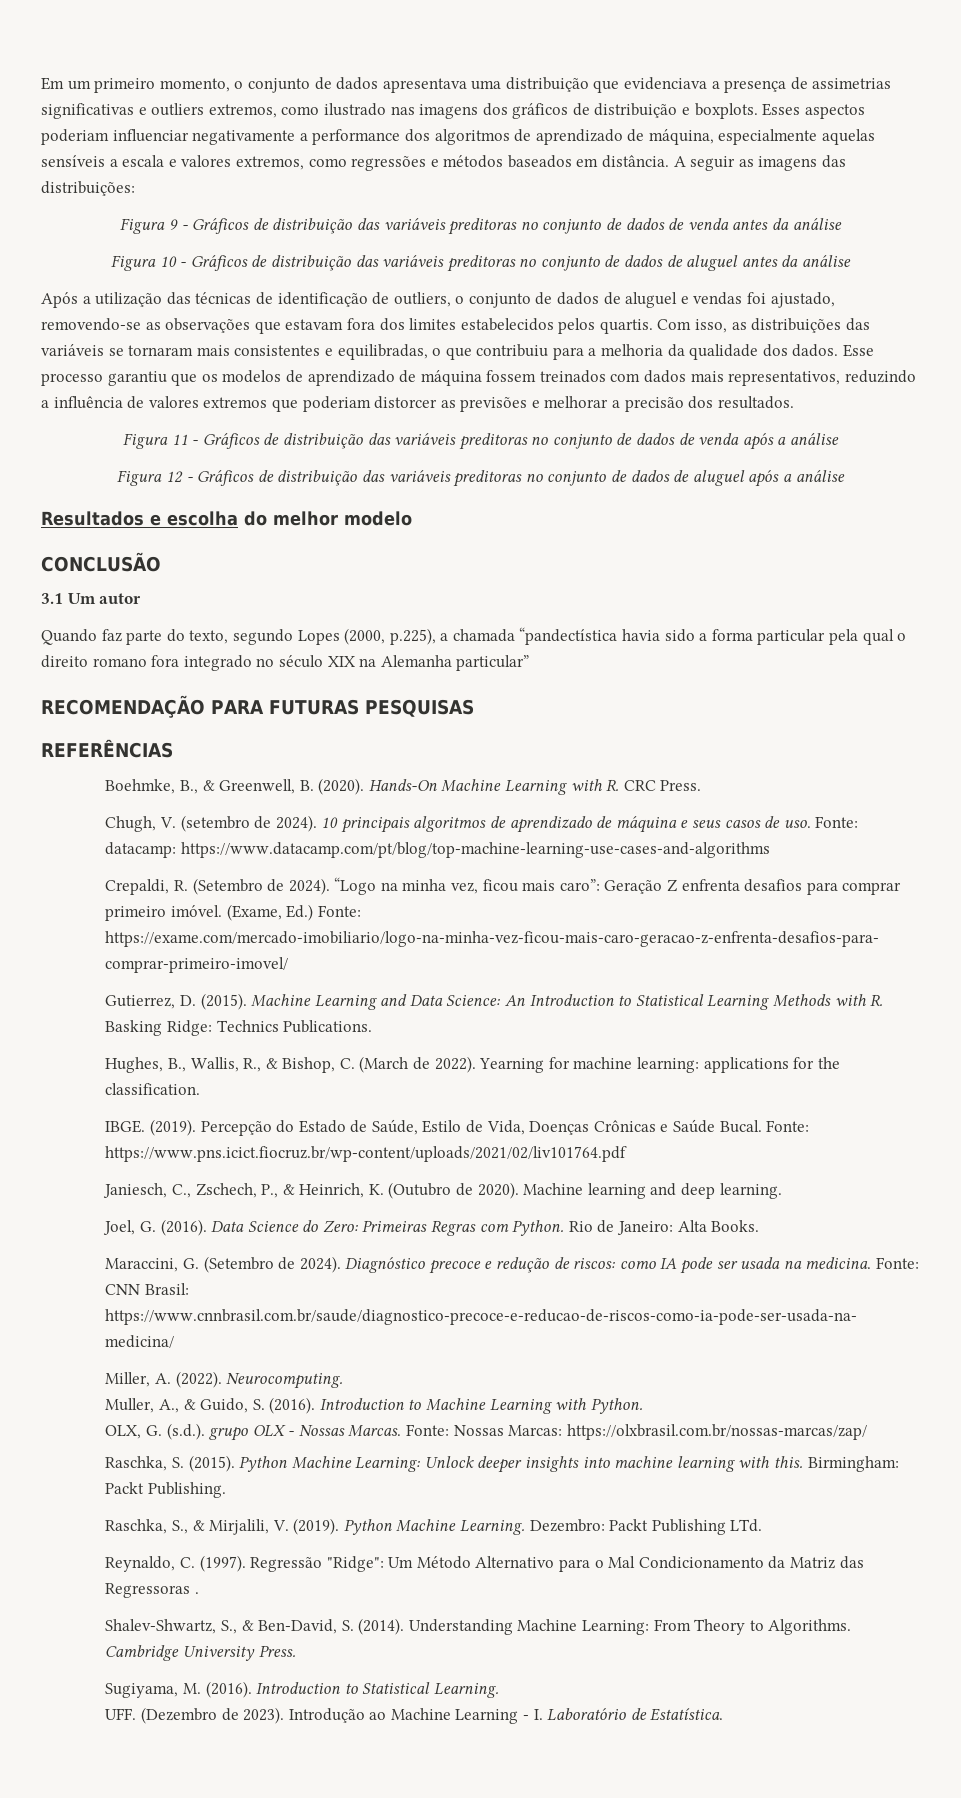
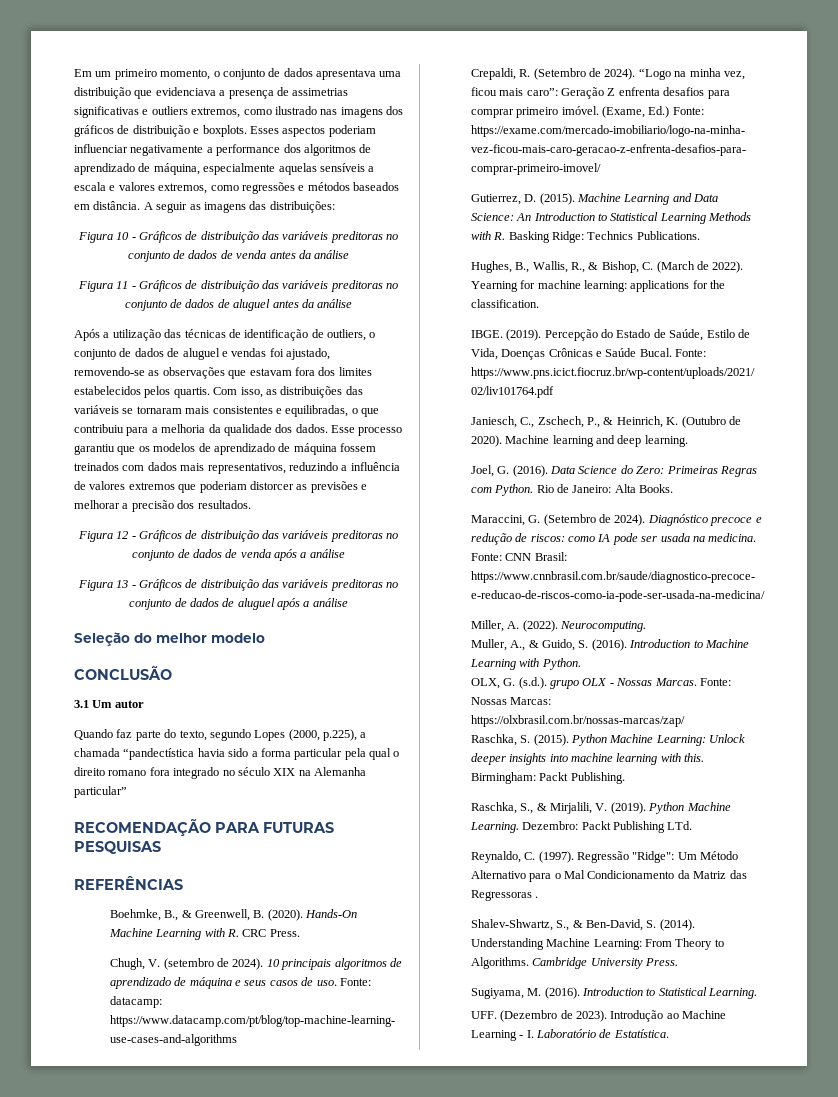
- Figura 9 - Gráficos de distribuição das variáveis preditoras no conjunto de dados de venda antes da análise
+ Figura 10 - Gráficos de distribuição das variáveis preditoras no conjunto de dados de venda antes da análise
- Figura 10 - Gráficos de distribuição das variáveis preditoras no conjunto de dados de aluguel antes da análise
+ Figura 11 - Gráficos de distribuição das variáveis preditoras no conjunto de dados de aluguel antes da análise
- Figura 11 - Gráficos de distribuição das variáveis preditoras no conjunto de dados de venda após a análise
+ Figura 12 - Gráficos de distribuição das variáveis preditoras no conjunto de dados de venda após a análise
- Figura 12 - Gráficos de distribuição das variáveis preditoras no conjunto de dados de aluguel após a análise
+ Figura 13 - Gráficos de distribuição das variáveis preditoras no conjunto de dados de aluguel após a análise
- Resultados e escolha do melhor modelo
+ Seleção do melhor modelo

